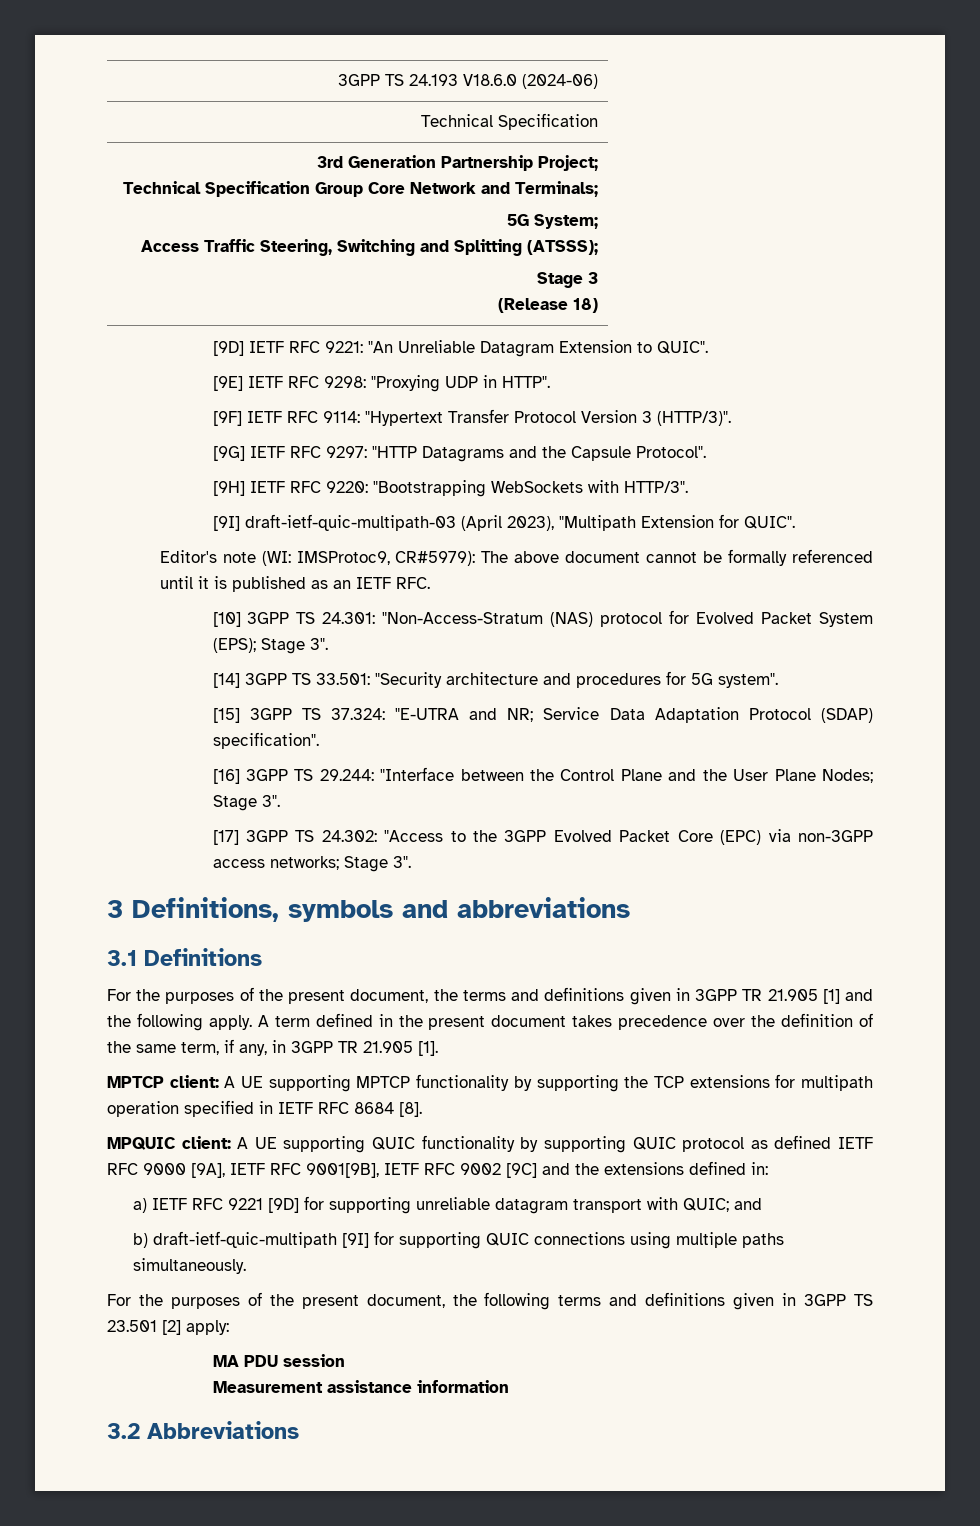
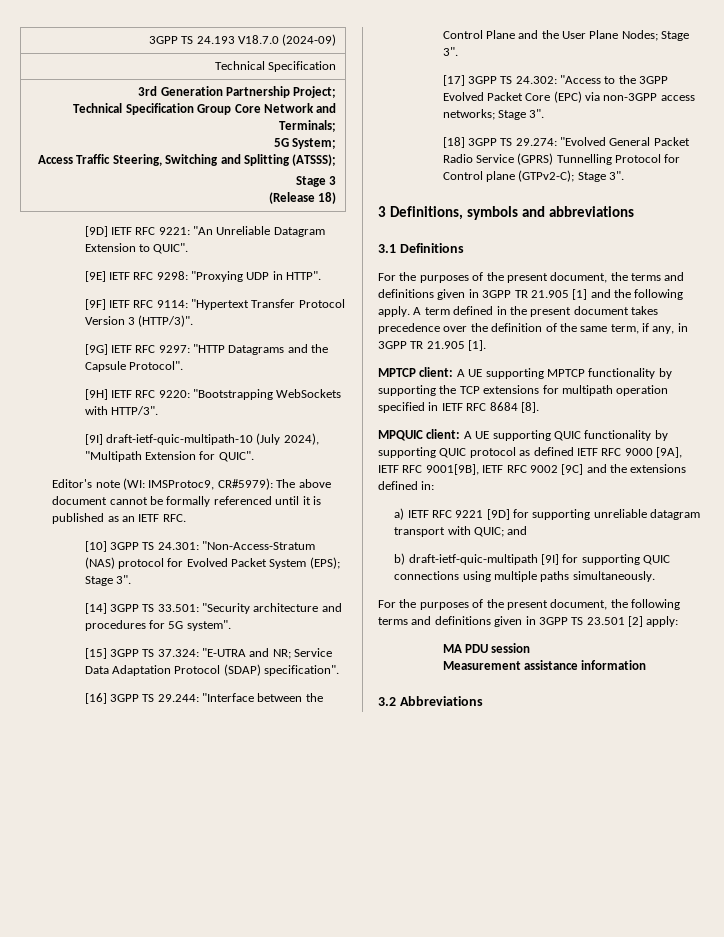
- 3GPP TS 24.193 V18.6.0 (2024-06)
+ 3GPP TS 24.193 V18.7.0 (2024-09)
- [9I] draft-ietf-quic-multipath-03 (April 2023), "Multipath Extension for QUIC".
+ [9I] draft-ietf-quic-multipath-10 (July 2024), "Multipath Extension for QUIC".
+ [18] 3GPP TS 29.274: "Evolved General Packet Radio Service (GPRS) Tunnelling Protocol for Control plane (GTPv2-C); Stage 3".

